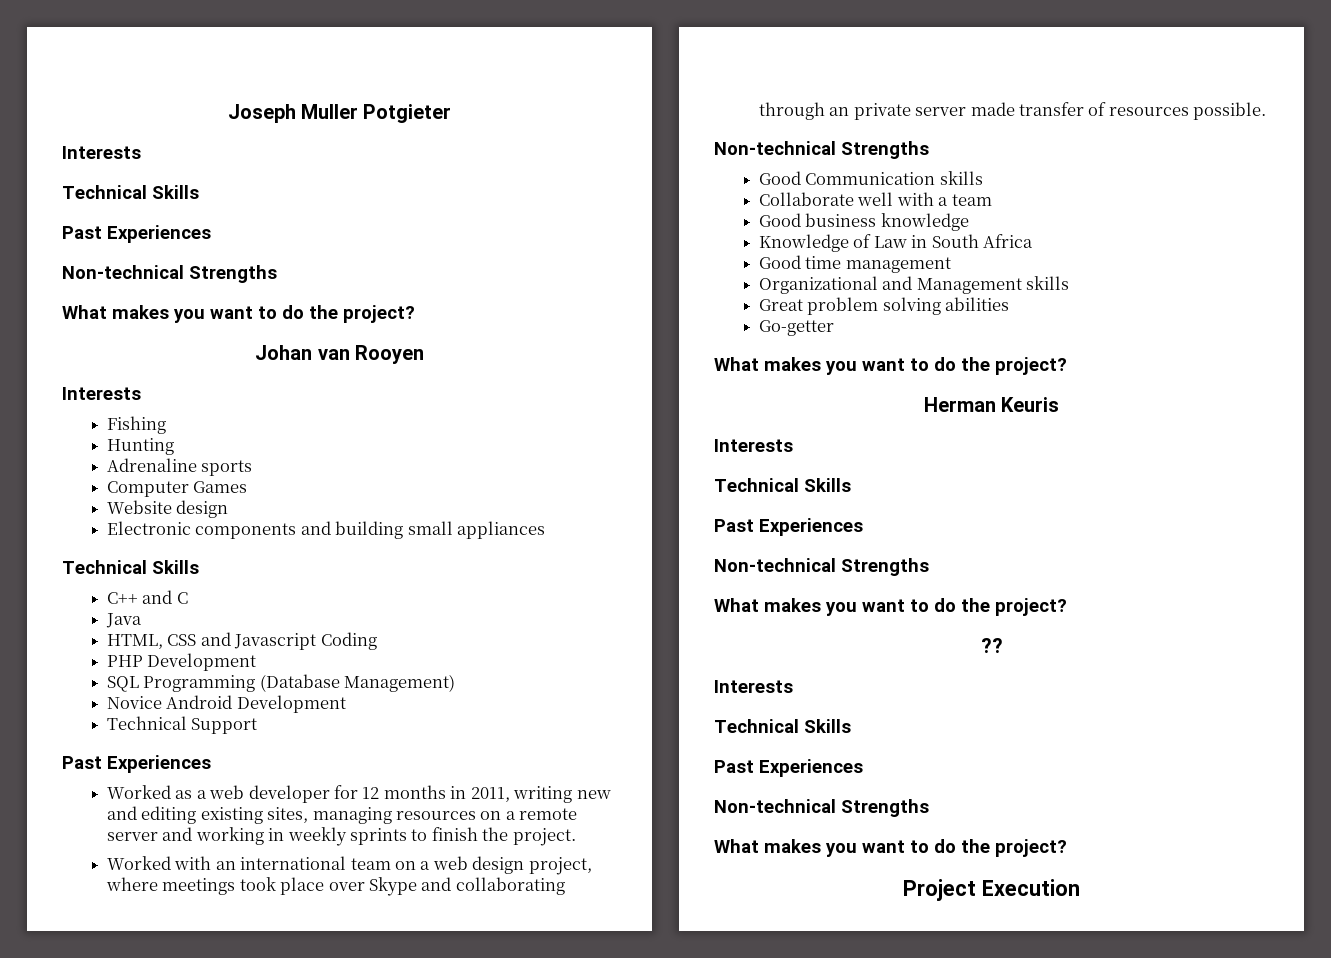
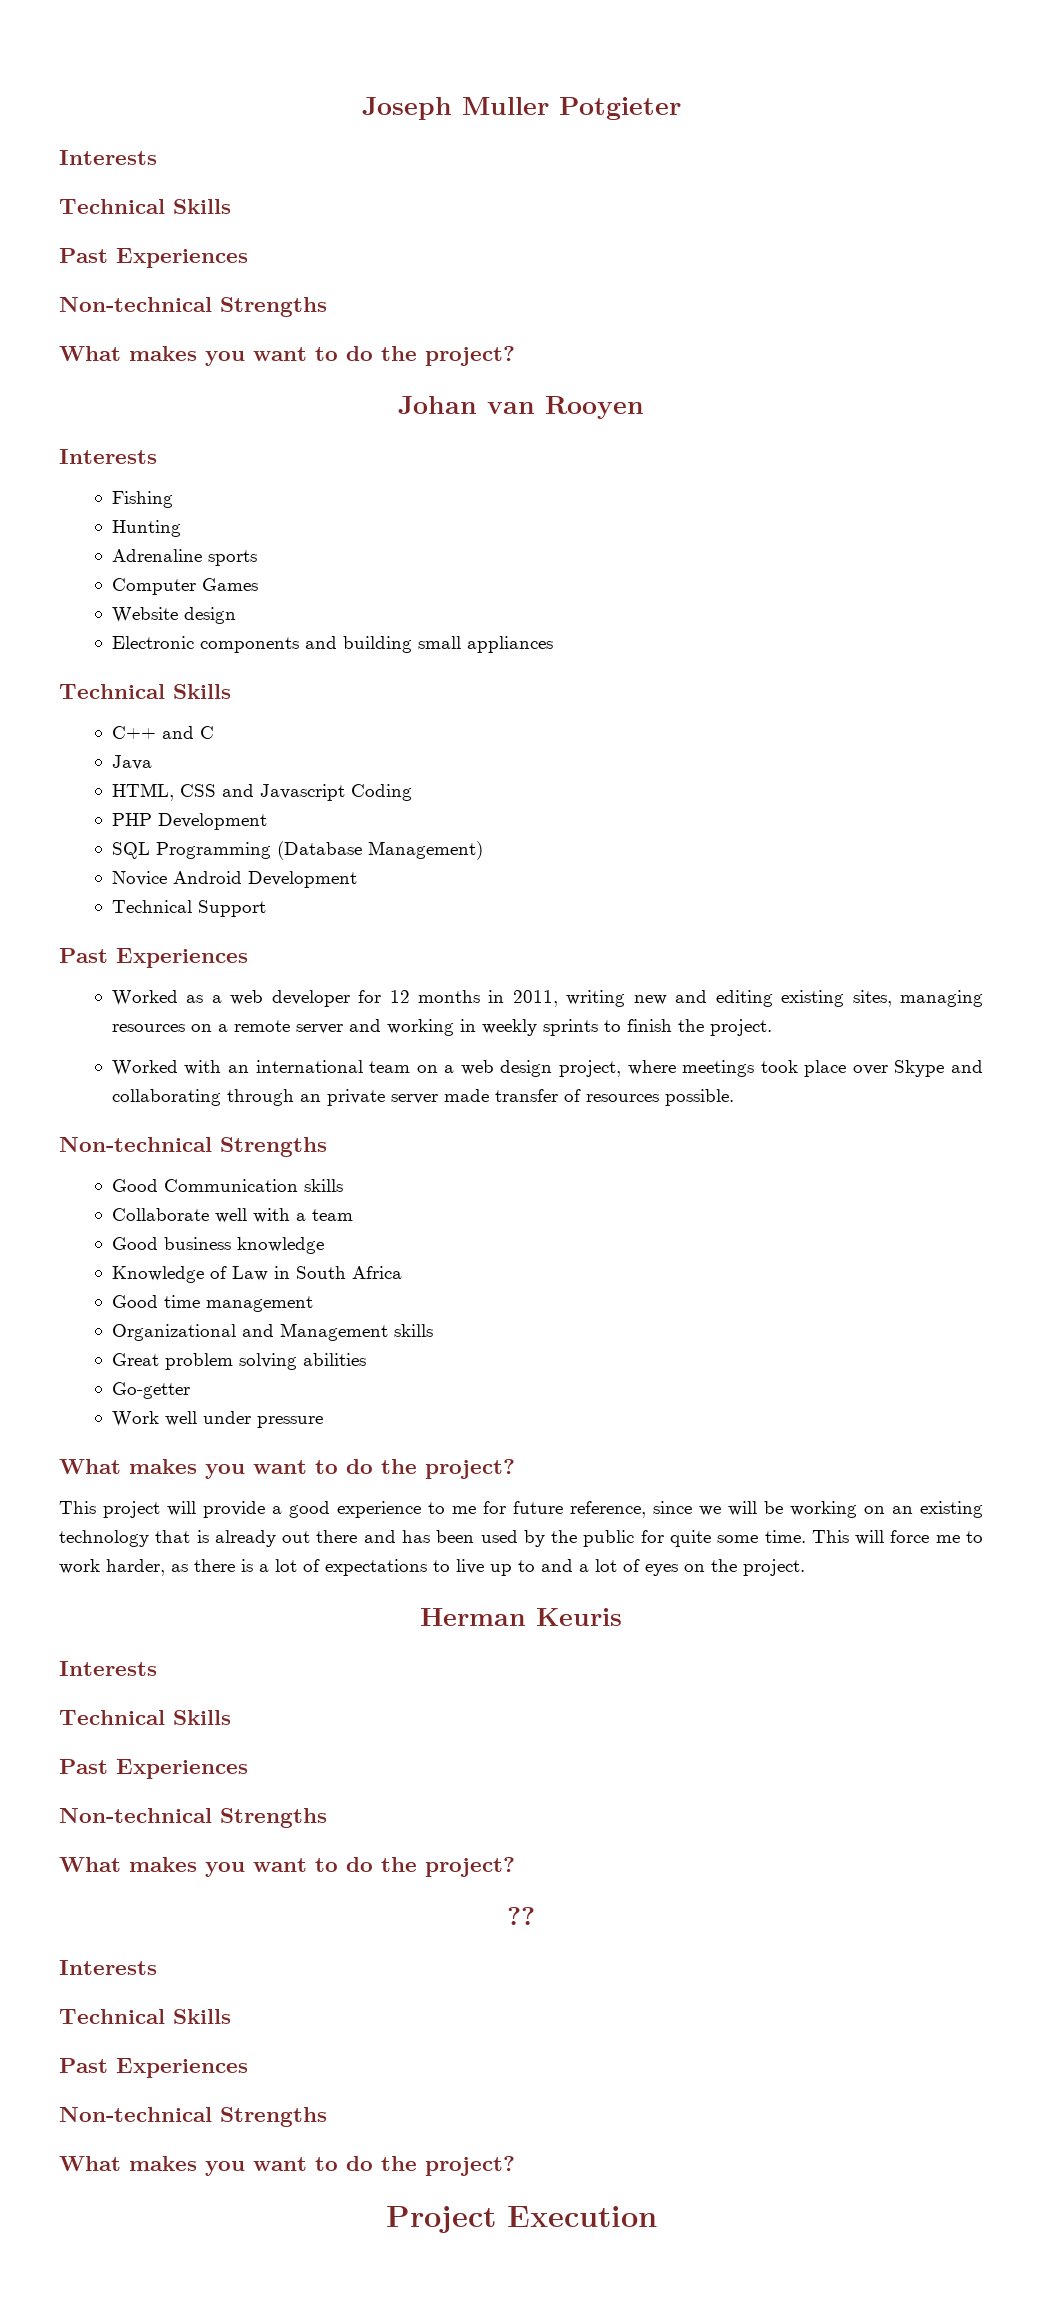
  Go-getter
+ Work well under pressure
  What makes you want to do the project?
+ This project will provide a good experience to me for future reference, since we will be working on an existing technology that is already out there and has been used by the public for quite some time. This will force me to work harder, as there is a lot of expectations to live up to and a lot of eyes on the project.

